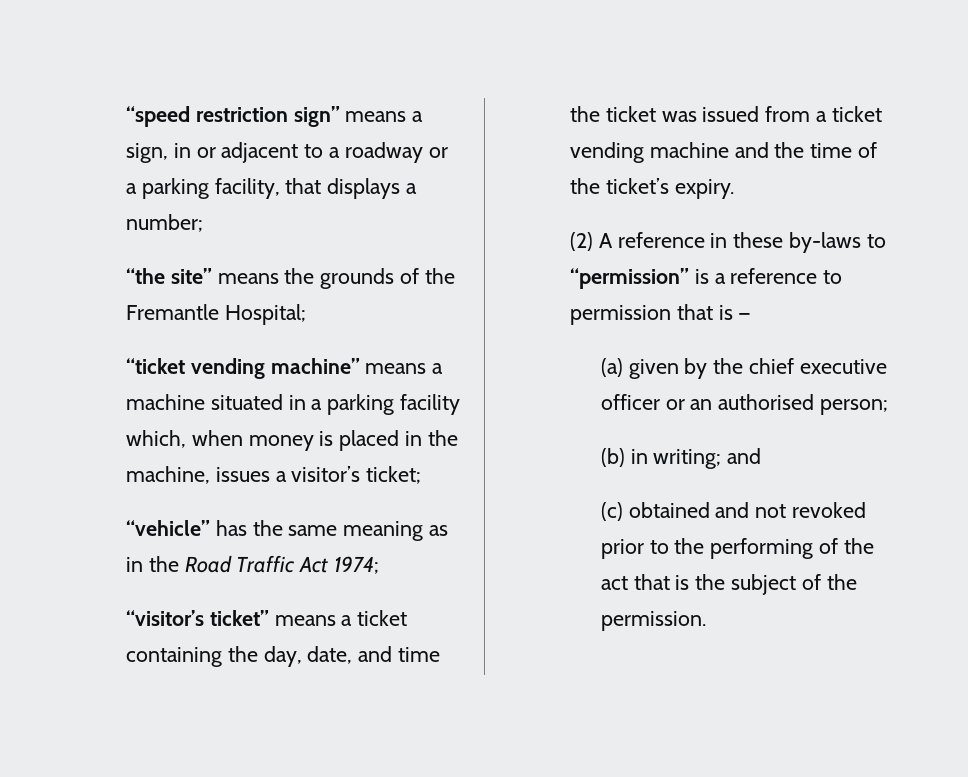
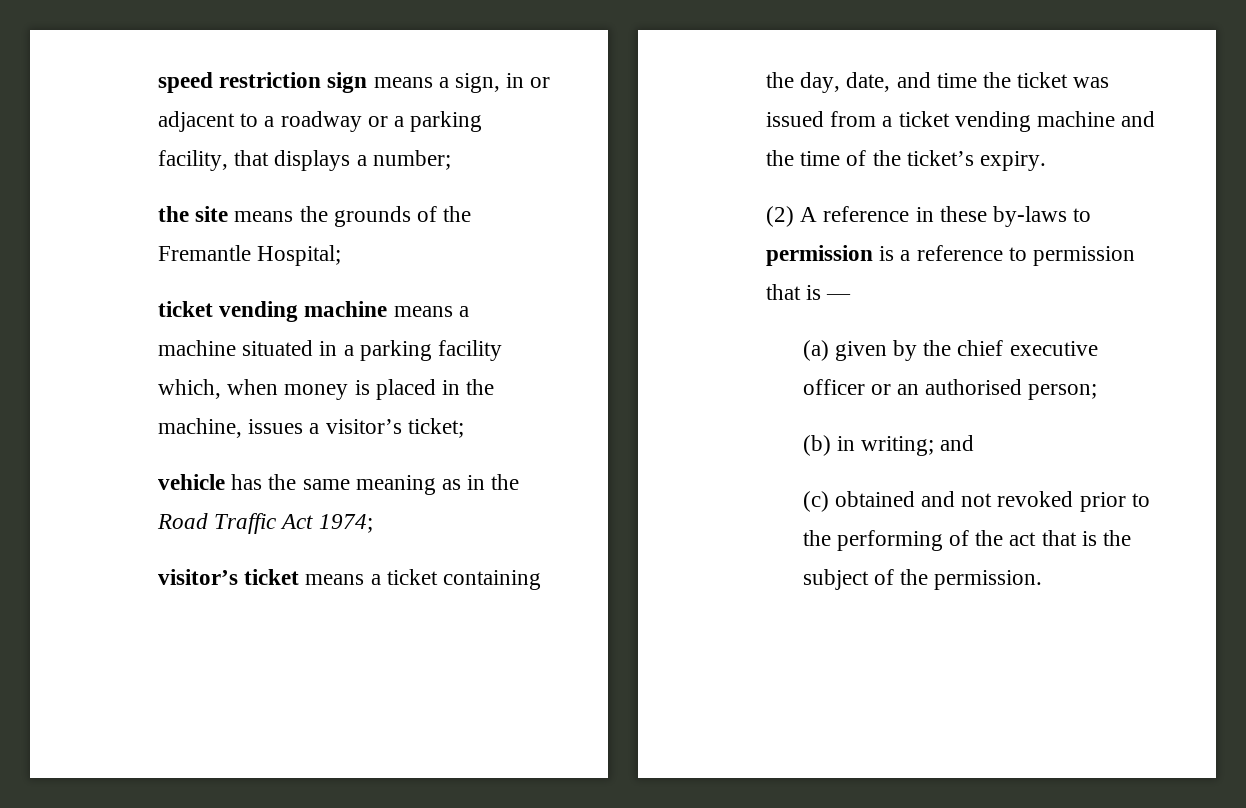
- “speed restriction sign” means a sign, in or adjacent to a roadway or a parking facility, that displays a number;
+ speed restriction sign means a sign, in or adjacent to a roadway or a parking facility, that displays a number;
- “the site” means the grounds of the Fremantle Hospital;
+ the site means the grounds of the Fremantle Hospital;
- “ticket vending machine” means a machine situated in a parking facility which, when money is placed in the machine, issues a visitor’s ticket;
+ ticket vending machine means a machine situated in a parking facility which, when money is placed in the machine, issues a visitor’s ticket;
- “vehicle” has the same meaning as in the Road Traffic Act 1974;
+ vehicle has the same meaning as in the Road Traffic Act 1974;
- “visitor’s ticket” means a ticket containing the day, date, and time the ticket was issued from a ticket vending machine and the time of the ticket’s expiry.
+ visitor’s ticket means a ticket containing the day, date, and time the ticket was issued from a ticket vending machine and the time of the ticket’s expiry.
- (2) A reference in these by-laws to “permission” is a reference to permission that is —
+ (2) A reference in these by-laws to permission is a reference to permission that is —

